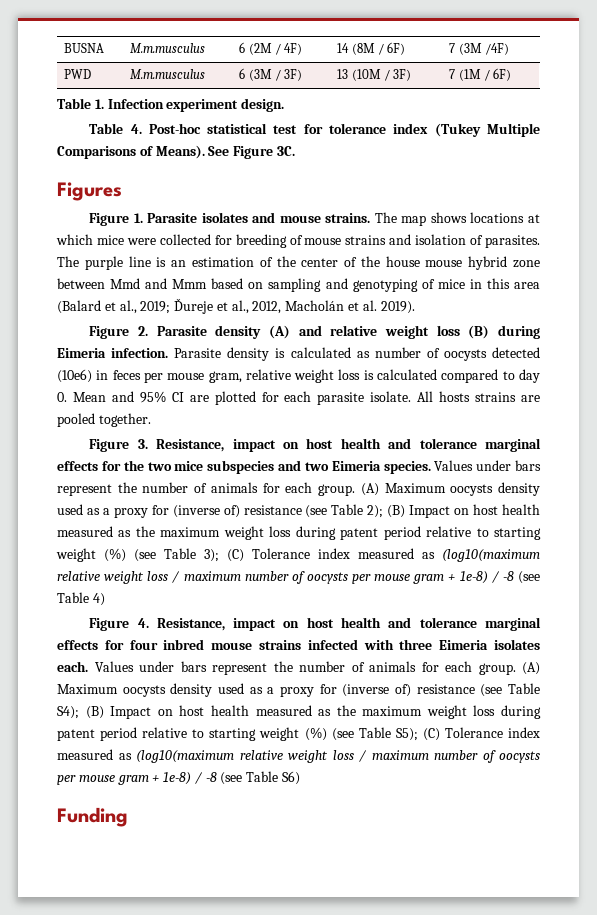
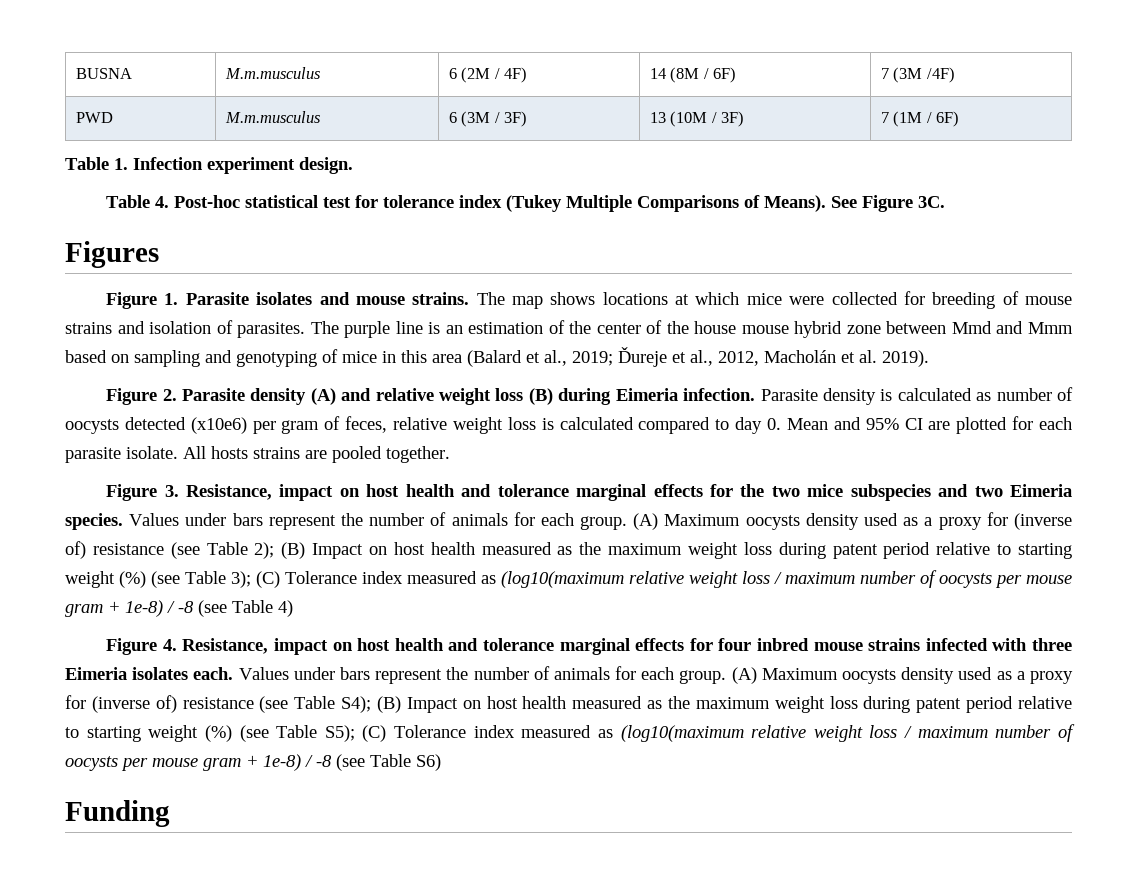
- Parasite density is calculated as number of oocysts detected (10e6) in feces per mouse gram, relative weight loss is calculated compared to day 0. Mean and 95% CI are plotted for each parasite isolate.
+ Parasite density is calculated as number of oocysts detected (x10e6) per gram of feces, relative weight loss is calculated compared to day 0. Mean and 95% CI are plotted for each parasite isolate.

